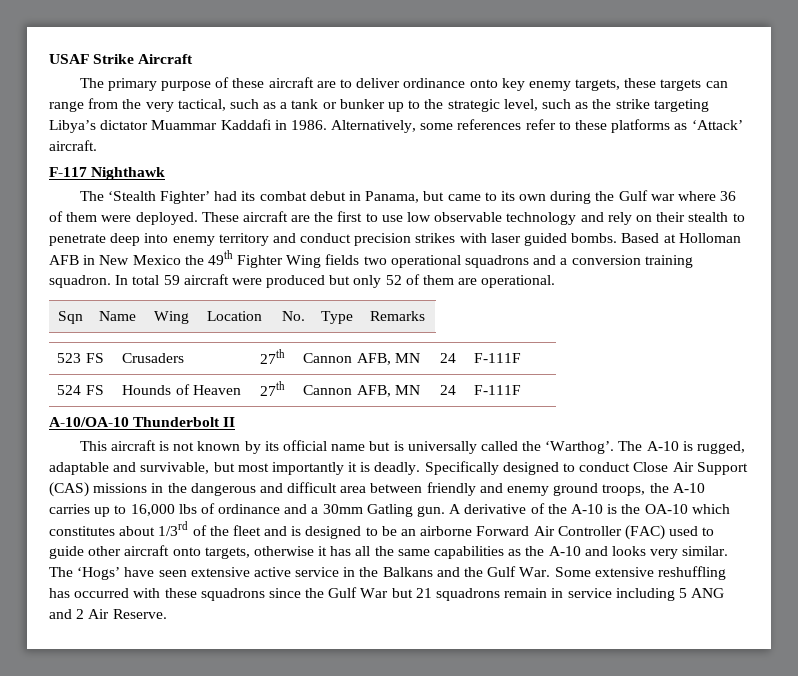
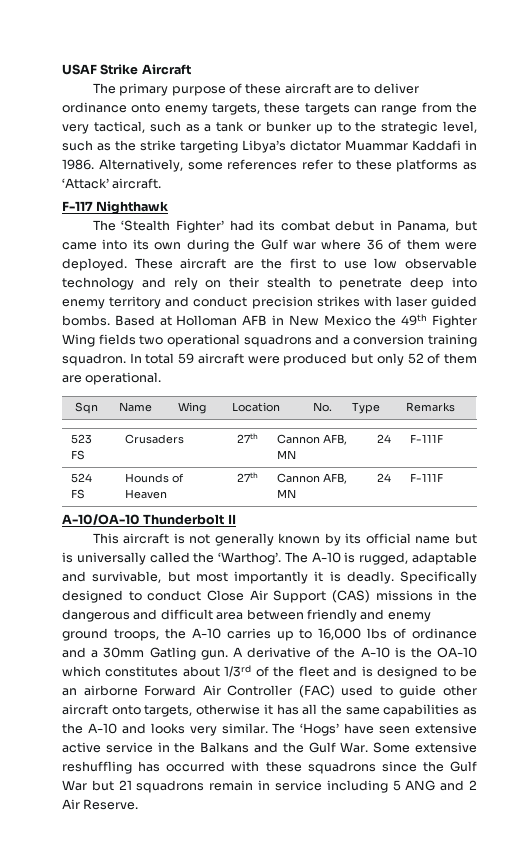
- The primary purpose of these aircraft are to deliver ordinance onto key enemy targets, these targets can range from the very tactical, such as a tank or bunker up to the strategic level, such as the strike targeting Libya’s dictator Muammar Kaddafi in 1986.
+ The primary purpose of these aircraft are to deliver ordinance onto enemy targets, these targets can range from the very tactical, such as a tank or bunker up to the strategic level, such as the strike targeting Libya’s dictator Muammar Kaddafi in 1986.
- The ‘Stealth Fighter’ had its combat debut in Panama, but came to its own during the Gulf war where 36 of them were deployed.
+ The ‘Stealth Fighter’ had its combat debut in Panama, but came into its own during the Gulf war where 36 of them were deployed.
- This aircraft is not known by its official name but is universally called the ‘Warthog’.
+ This aircraft is not generally known by its official name but is universally called the ‘Warthog’.

